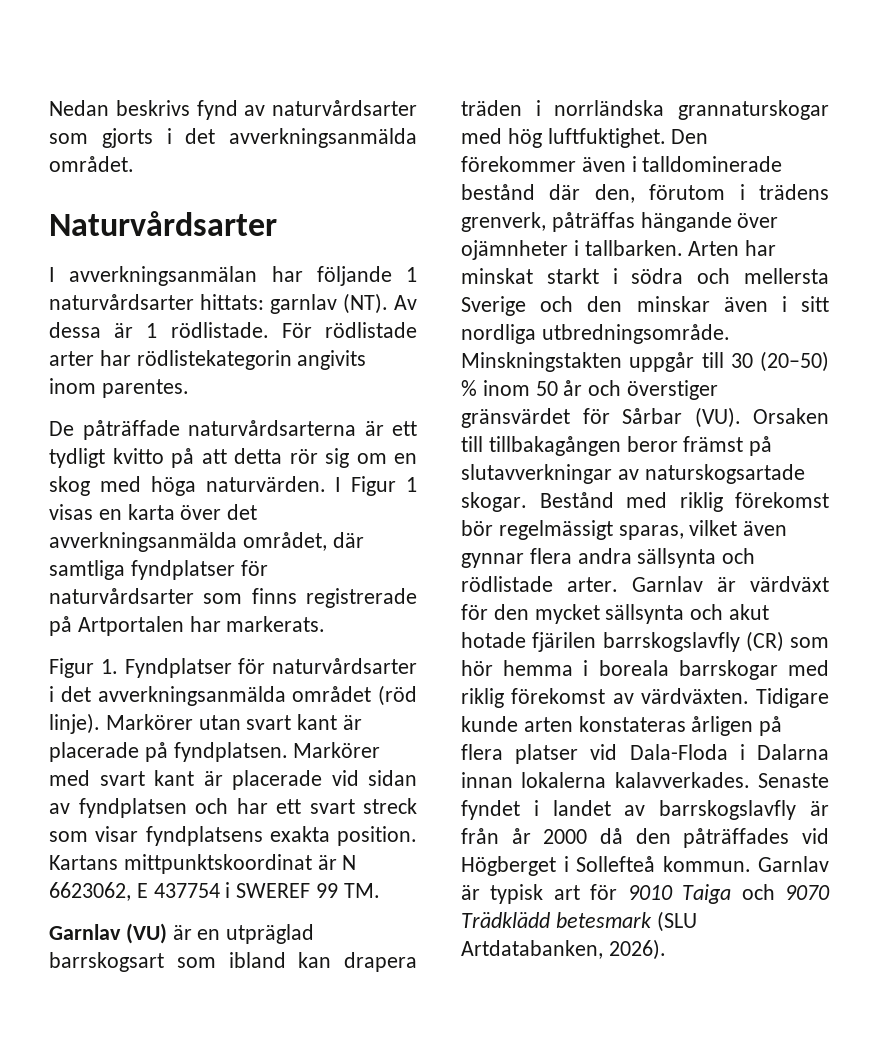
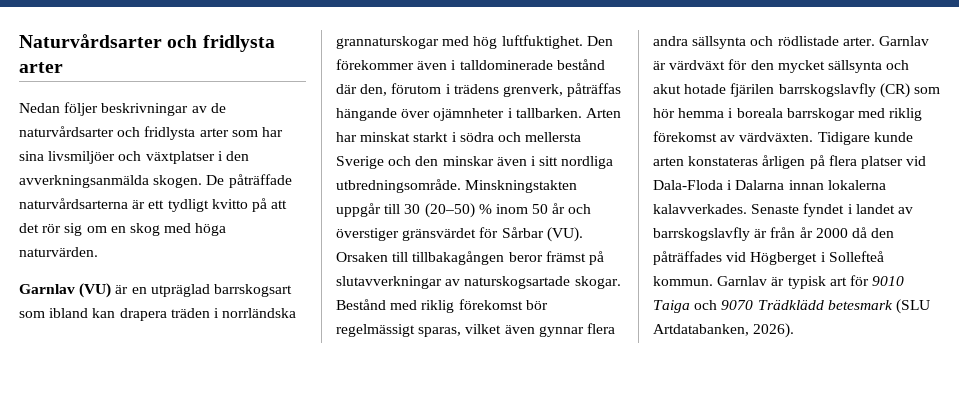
- Nedan beskrivs fynd av naturvårdsarter som gjorts i det avverkningsanmälda området.
- Naturvårdsarter
- I avverkningsanmälan har följande 1 naturvårdsarter hittats: garnlav (NT). Av dessa är 1 rödlistade. För rödlistade arter har rödlistekategorin angivits inom parentes.
- De påträffade naturvårdsarterna är ett tydligt kvitto på att detta rör sig om en skog med höga naturvärden. I Figur 1 visas en karta över det avverkningsanmälda området, där samtliga fyndplatser för naturvårdsarter som finns registrerade på Artportalen har markerats.
- Figur 1. Fyndplatser för naturvårdsarter i det avverkningsanmälda området (röd linje). Markörer utan svart kant är placerade på fyndplatsen. Markörer med svart kant är placerade vid sidan av fyndplatsen och har ett svart streck som visar fyndplatsens exakta position. Kartans mittpunktskoordinat är N 6623062, E 437754 i SWEREF 99 TM.
+ Naturvårdsarter och fridlysta arter
+ Nedan följer beskrivningar av de naturvårdsarter och fridlysta arter som har sina livsmiljöer och växtplatser i den avverkningsanmälda skogen. De påträffade naturvårdsarterna är ett tydligt kvitto på att det rör sig om en skog med höga naturvärden.

